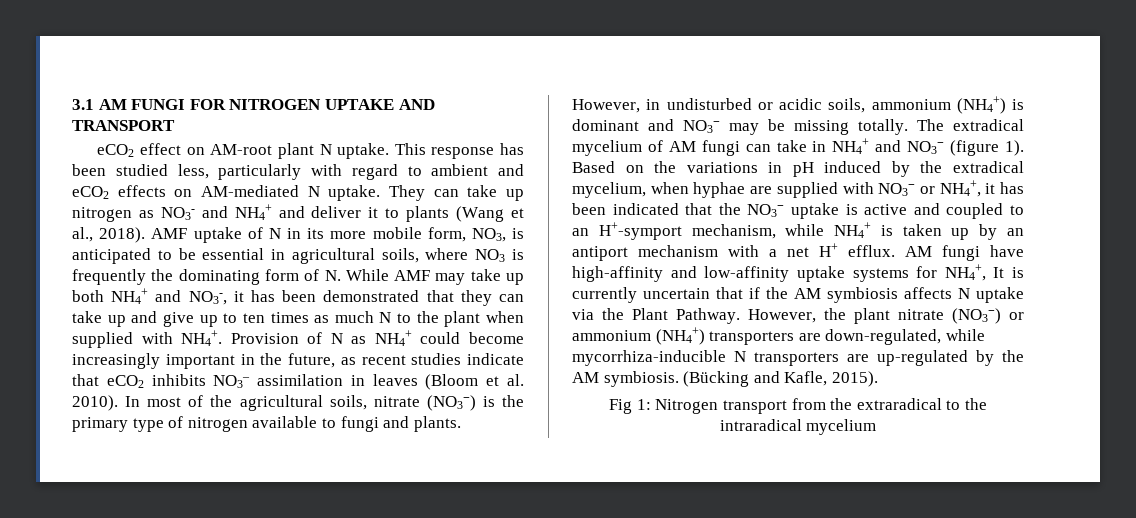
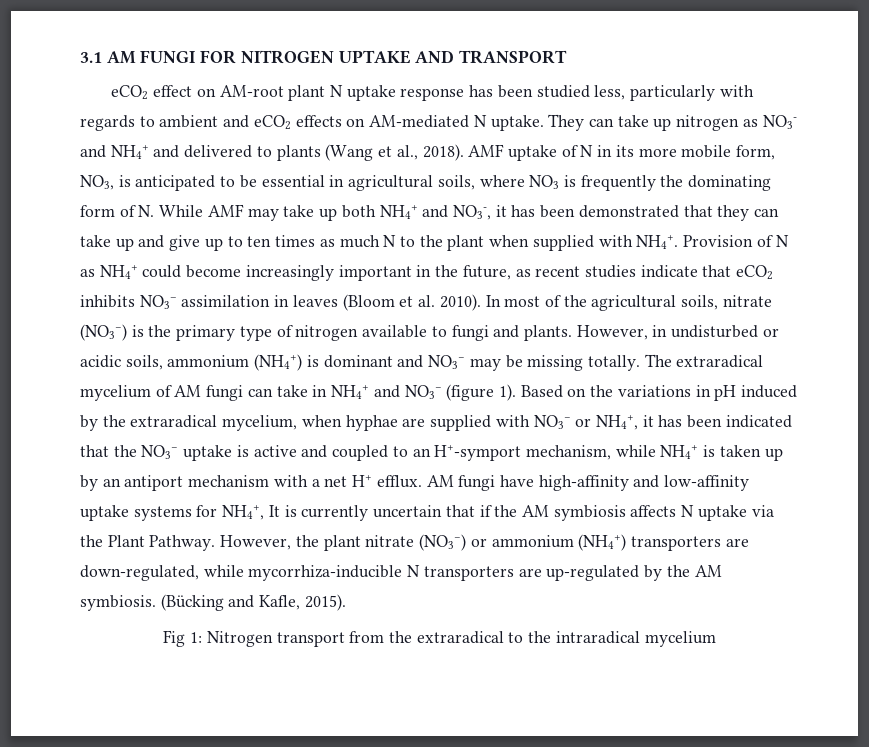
- eCO2 effect on AM-root plant N uptake. This response has been studied less, particularly with regard to ambient and eCO2 effects on AM-mediated N uptake.
+ eCO2 effect on AM-root plant N uptake response has been studied less, particularly with regards to ambient and eCO2 effects on AM-mediated N uptake.
- They can take up nitrogen as NO3- and NH4+ and deliver it to plants (Wang et al., 2018).
+ They can take up nitrogen as NO3- and NH4+ and delivered to plants (Wang et al., 2018).
- The extradical mycelium of AM fungi can take in NH4+ and NO3− (figure 1).
+ The extraradical mycelium of AM fungi can take in NH4+ and NO3− (figure 1).
- Based on the variations in pH induced by the extradical mycelium, when hyphae are supplied with NO3− or NH4+, it has been indicated that the NO3− uptake is active and coupled to an H+-symport mechanism, while NH4+ is taken up by an antiport mechanism with a net H+ efflux.
+ Based on the variations in pH induced by the extraradical mycelium, when hyphae are supplied with NO3− or NH4+, it has been indicated that the NO3− uptake is active and coupled to an H+-symport mechanism, while NH4+ is taken up by an antiport mechanism with a net H+ efflux.

